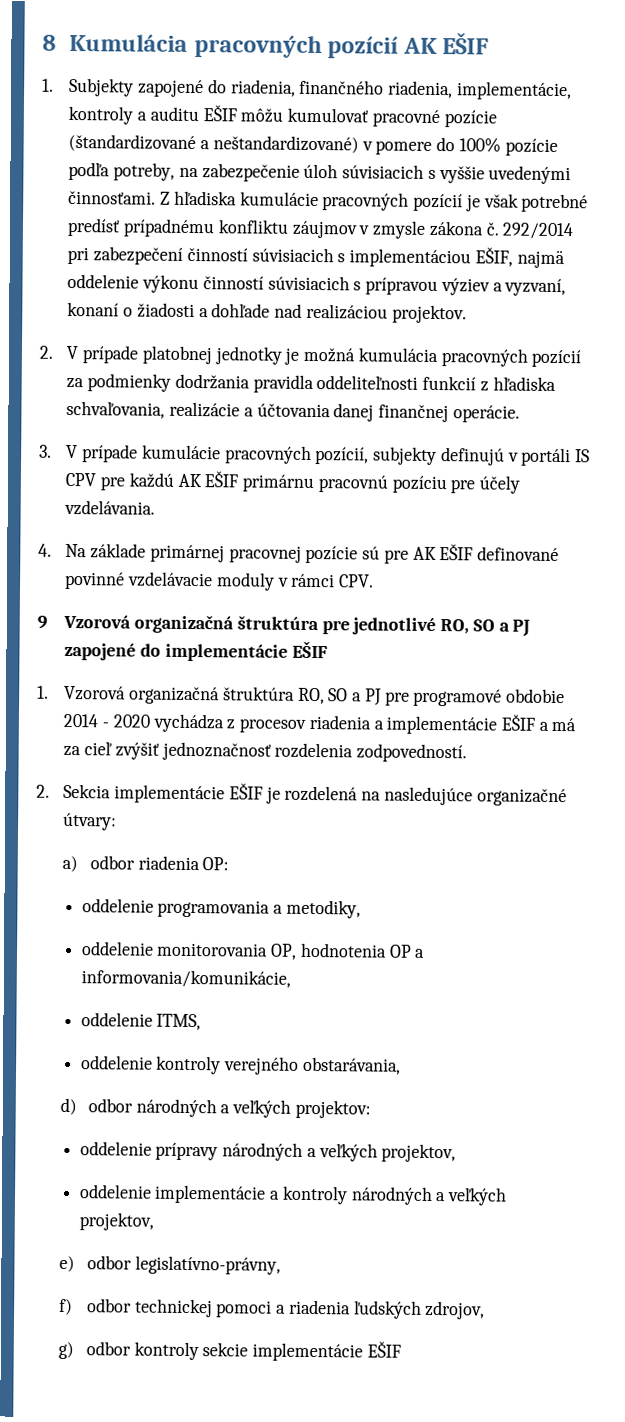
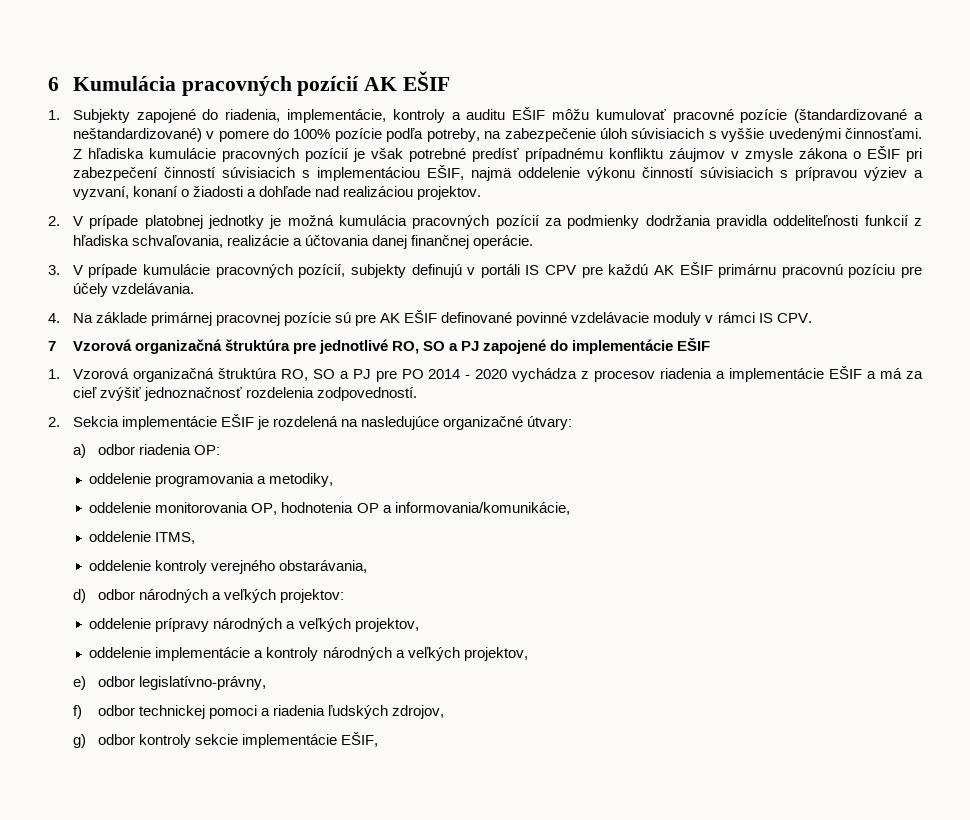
- 8 Kumulácia pracovných pozícií AK EŠIF
+ 6 Kumulácia pracovných pozícií AK EŠIF
- 1. Subjekty zapojené do riadenia, finančného riadenia, implementácie, kontroly a auditu EŠIF môžu kumulovať pracovné pozície (štandardizované a neštandardizované) v pomere do 100% pozície podľa potreby, na zabezpečenie úloh súvisiacich s vyššie uvedenými činnosťami.
+ 1. Subjekty zapojené do riadenia, implementácie, kontroly a auditu EŠIF môžu kumulovať pracovné pozície (štandardizované a neštandardizované) v pomere do 100% pozície podľa potreby, na zabezpečenie úloh súvisiacich s vyššie uvedenými činnosťami.
- Z hľadiska kumulácie pracovných pozícií je však potrebné predísť prípadnému konfliktu záujmov v zmysle zákona č. 292/2014 pri zabezpečení činností súvisiacich s implementáciou EŠIF, najmä oddelenie výkonu činností súvisiacich s prípravou výziev a vyzvaní, konaní o žiadosti a dohľade nad realizáciou projektov.
+ Z hľadiska kumulácie pracovných pozícií je však potrebné predísť prípadnému konfliktu záujmov v zmysle zákona o EŠIF pri zabezpečení činností súvisiacich s implementáciou EŠIF, najmä oddelenie výkonu činností súvisiacich s prípravou výziev a vyzvaní, konaní o žiadosti a dohľade nad realizáciou projektov.
- 4. Na základe primárnej pracovnej pozície sú pre AK EŠIF definované povinné vzdelávacie moduly v rámci CPV.
+ 4. Na základe primárnej pracovnej pozície sú pre AK EŠIF definované povinné vzdelávacie moduly v rámci IS CPV.
- 9 Vzorová organizačná štruktúra pre jednotlivé RO, SO a PJ zapojené do implementácie EŠIF
+ 7 Vzorová organizačná štruktúra pre jednotlivé RO, SO a PJ zapojené do implementácie EŠIF
- 1. Vzorová organizačná štruktúra RO, SO a PJ pre programové obdobie 2014 - 2020 vychádza z procesov riadenia a implementácie EŠIF a má za cieľ zvýšiť jednoznačnosť rozdelenia zodpovedností.
+ 1. Vzorová organizačná štruktúra RO, SO a PJ pre PO 2014 - 2020 vychádza z procesov riadenia a implementácie EŠIF a má za cieľ zvýšiť jednoznačnosť rozdelenia zodpovedností.
- g) odbor kontroly sekcie implementácie EŠIF
+ g) odbor kontroly sekcie implementácie EŠIF,

